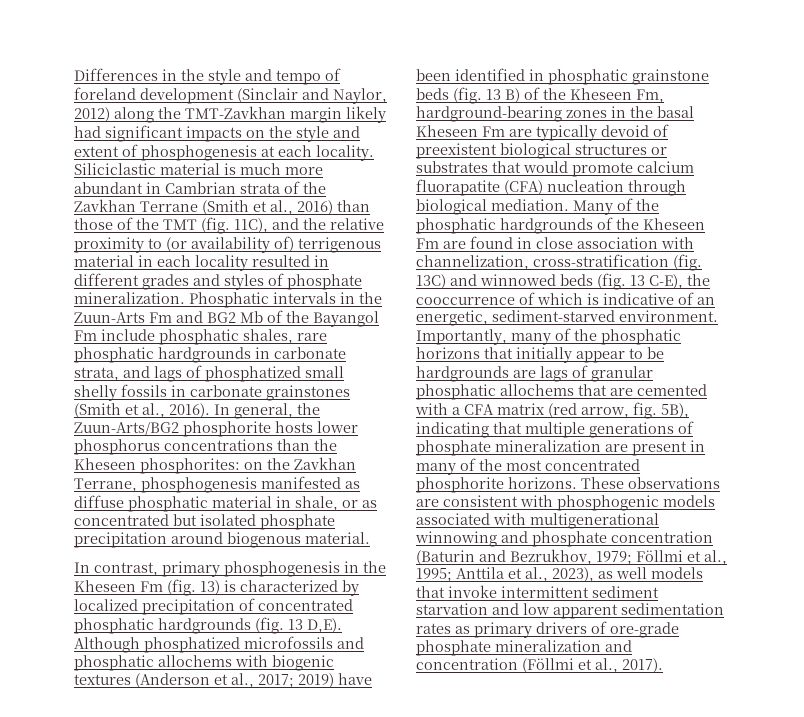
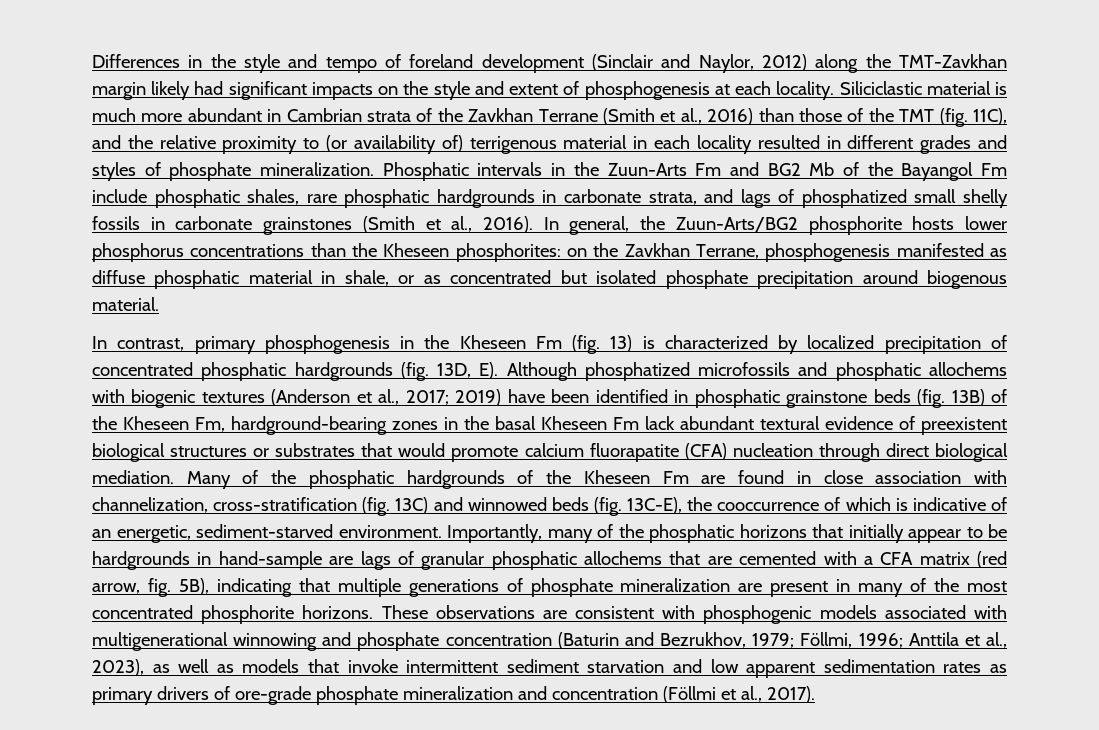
- In contrast, primary phosphogenesis in the Kheseen Fm (fig. 13) is characterized by localized precipitation of concentrated phosphatic hardgrounds (fig. 13 D,E). Although phosphatized microfossils and phosphatic allochems with biogenic textures (Anderson et al., 2017;
+ In contrast, primary phosphogenesis in the Kheseen Fm (fig. 13) is characterized by localized precipitation of concentrated phosphatic hardgrounds (fig. 13D, E). Although phosphatized microfossils and phosphatic allochems with biogenic textures (Anderson et al., 2017;
- 2019) have been identified in phosphatic grainstone beds (fig. 13 B) of the Kheseen Fm, hardground-bearing zones in the basal Kheseen Fm are typically devoid of preexistent biological structures or substrates that would promote calcium fluorapatite (CFA) nucleation through biological mediation.
+ 2019) have been identified in phosphatic grainstone beds (fig. 13B) of the Kheseen Fm, hardground-bearing zones in the basal Kheseen Fm lack abundant textural evidence of preexistent biological structures or substrates that would promote calcium fluorapatite (CFA) nucleation through direct biological mediation.
- Many of the phosphatic hardgrounds of the Kheseen Fm are found in close association with channelization, cross-stratification (fig. 13C) and winnowed beds (fig. 13 C-E), the cooccurrence of which is indicative of an energetic, sediment-starved environment.
+ Many of the phosphatic hardgrounds of the Kheseen Fm are found in close association with channelization, cross-stratification (fig. 13C) and winnowed beds (fig. 13C-E), the cooccurrence of which is indicative of an energetic, sediment-starved environment.
- Importantly, many of the phosphatic horizons that initially appear to be hardgrounds are lags of granular phosphatic allochems that are cemented with a CFA matrix (red arrow, fig. 5B), indicating that multiple generations of phosphate mineralization are present in many of the most concentrated phosphorite horizons.
+ Importantly, many of the phosphatic horizons that initially appear to be hardgrounds in hand-sample are lags of granular phosphatic allochems that are cemented with a CFA matrix (red arrow, fig. 5B), indicating that multiple generations of phosphate mineralization are present in many of the most concentrated phosphorite horizons.
- These observations are consistent with phosphogenic models associated with multigenerational winnowing and phosphate concentration (Baturin and Bezrukhov, 1979; Föllmi et al., 1995; Anttila et al., 2023), as well models that invoke intermittent sediment starvation and low apparent sedimentation rates as primary drivers of ore-grade phosphate mineralization and concentration (Föllmi et al., 2017).
+ These observations are consistent with phosphogenic models associated with multigenerational winnowing and phosphate concentration (Baturin and Bezrukhov, 1979; Föllmi, 1996; Anttila et al., 2023), as well as models that invoke intermittent sediment starvation and low apparent sedimentation rates as primary drivers of ore-grade phosphate mineralization and concentration (Föllmi et al., 2017).

